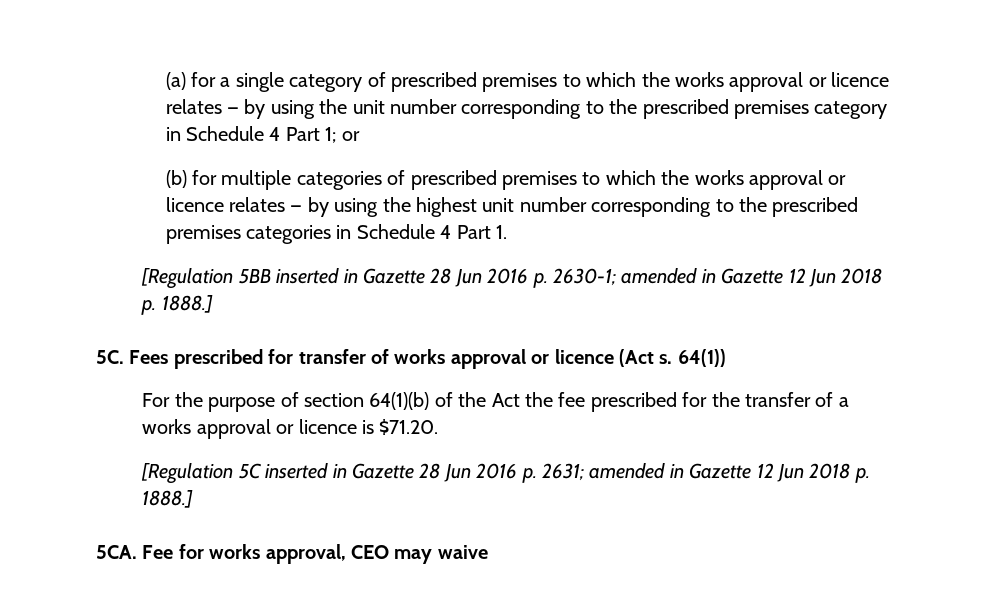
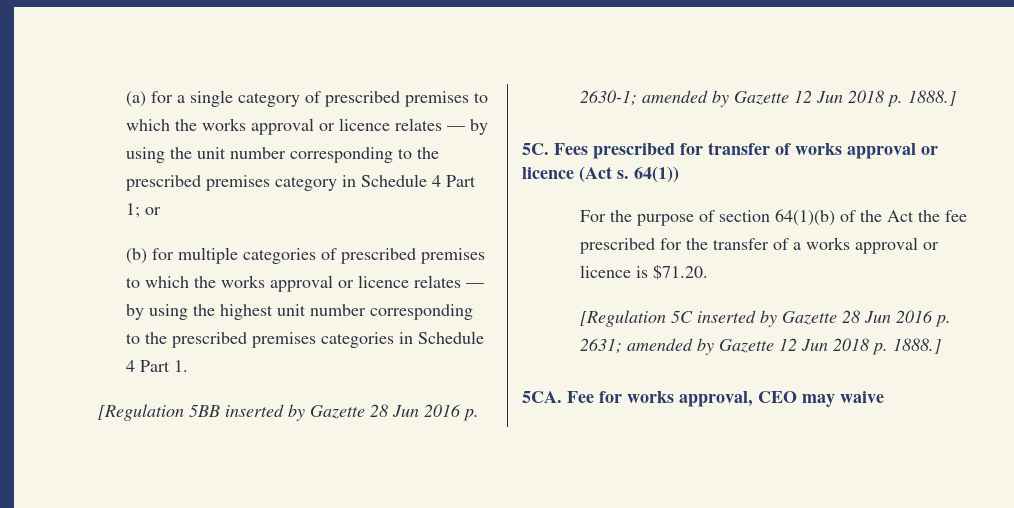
- [Regulation 5BB inserted in Gazette 28 Jun 2016 p. 2630-1; amended in Gazette 12 Jun 2018 p. 1888.]
+ [Regulation 5BB inserted by Gazette 28 Jun 2016 p. 2630-1; amended by Gazette 12 Jun 2018 p. 1888.]
- [Regulation 5C inserted in Gazette 28 Jun 2016 p. 2631; amended in Gazette 12 Jun 2018 p. 1888.]
+ [Regulation 5C inserted by Gazette 28 Jun 2016 p. 2631; amended by Gazette 12 Jun 2018 p. 1888.]

